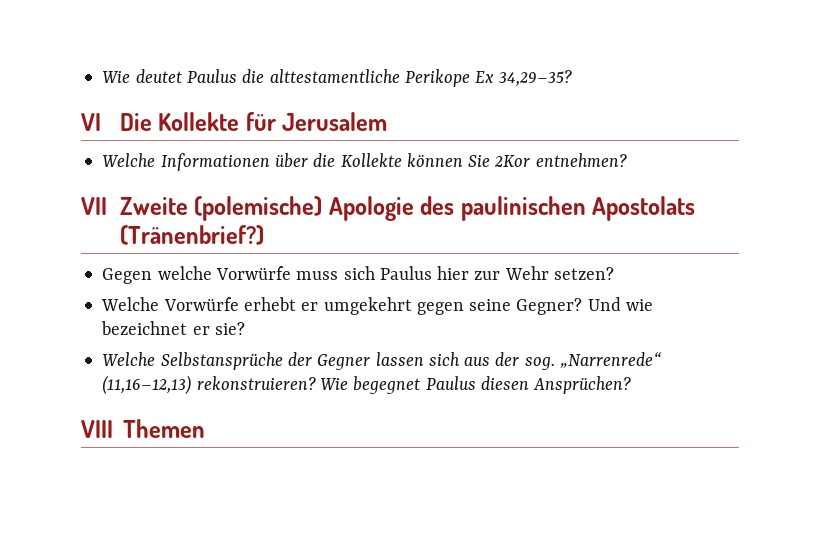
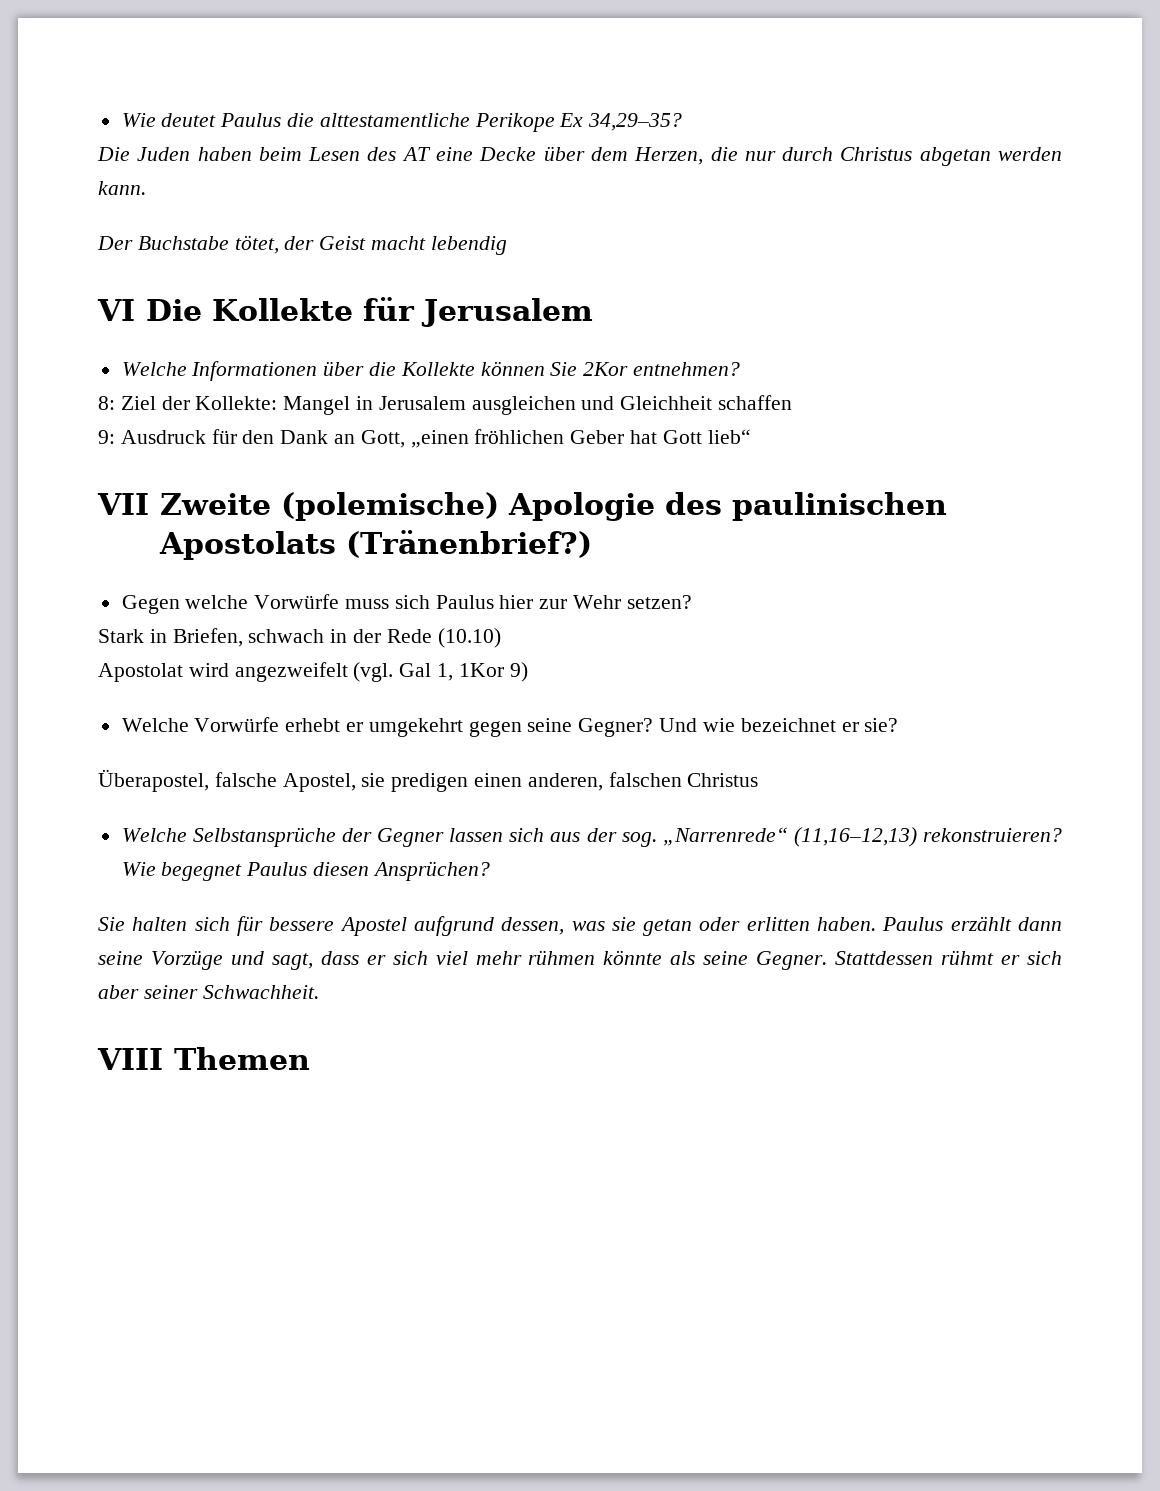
+ Die Juden haben beim Lesen des AT eine Decke über dem Herzen, die nur durch Christus abgetan werden kann.
+ Der Buchstabe tötet, der Geist macht lebendig
+ 8: Ziel der Kollekte: Mangel in Jerusalem ausgleichen und Gleichheit schaffen
+ 9: Ausdruck für den Dank an Gott, „einen fröhlichen Geber hat Gott lieb“
+ Stark in Briefen, schwach in der Rede (10.10)
+ Apostolat wird angezweifelt (vgl. Gal 1, 1Kor 9)
+ Überapostel, falsche Apostel, sie predigen einen anderen, falschen Christus
+ Sie halten sich für bessere Apostel aufgrund dessen, was sie getan oder erlitten haben. Paulus erzählt dann seine Vorzüge und sagt, dass er sich viel mehr rühmen könnte als seine Gegner. Stattdessen rühmt er sich aber seiner Schwachheit.

